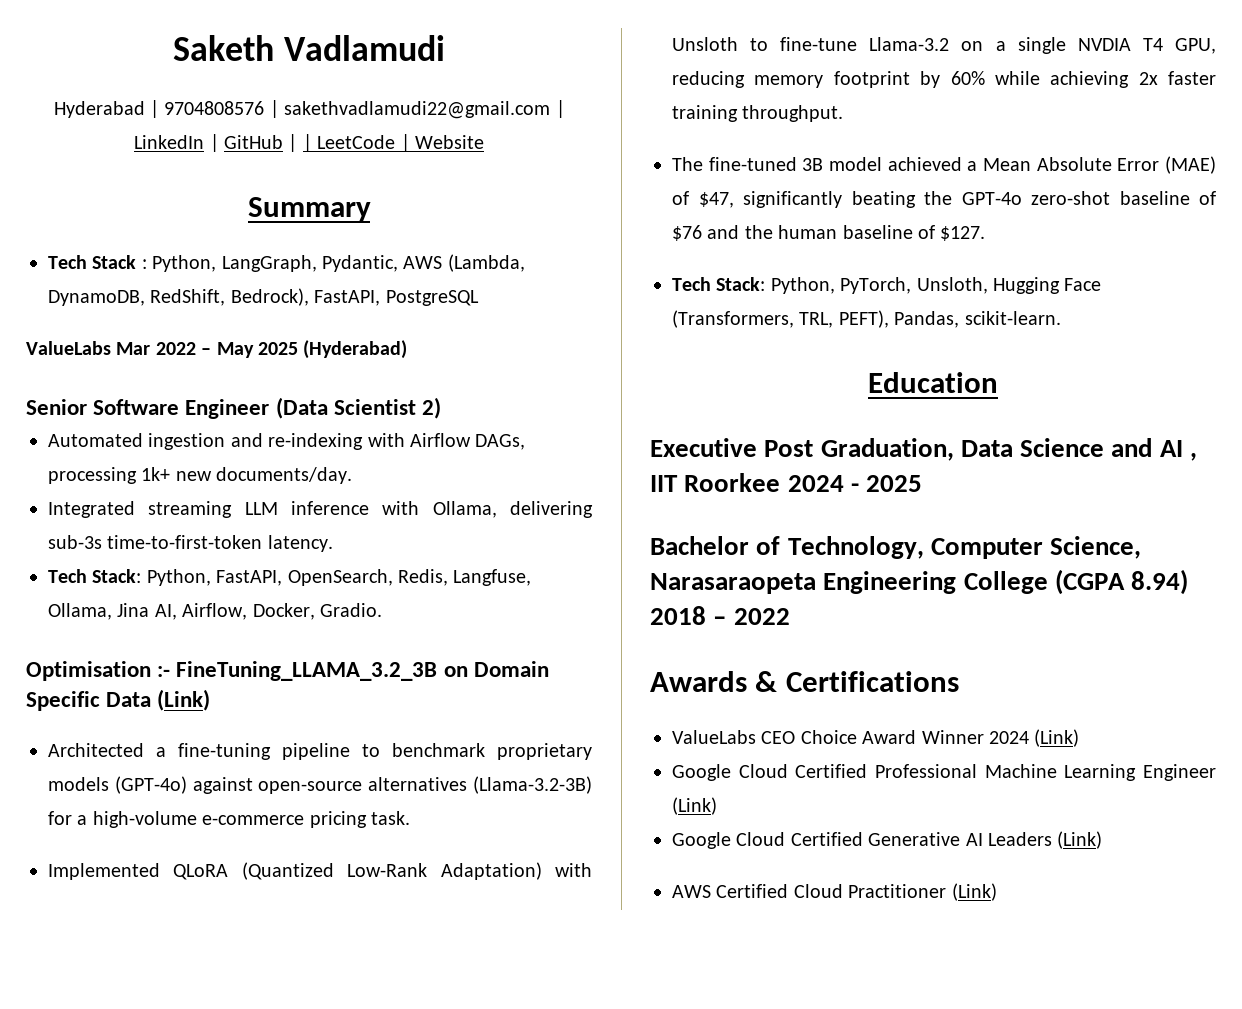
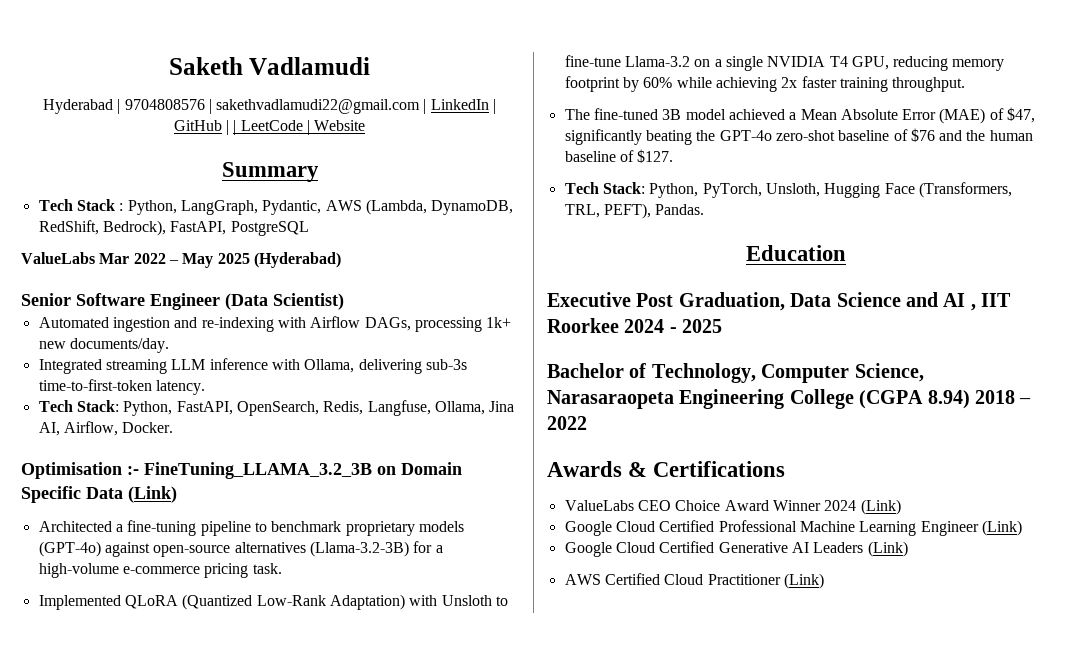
- Senior Software Engineer (Data Scientist 2)
+ Senior Software Engineer (Data Scientist)
- Tech Stack: Python, FastAPI, OpenSearch, Redis, Langfuse, Ollama, Jina AI, Airflow, Docker, Gradio.
+ Tech Stack: Python, FastAPI, OpenSearch, Redis, Langfuse, Ollama, Jina AI, Airflow, Docker.
- Implemented QLoRA (Quantized Low-Rank Adaptation) with Unsloth to fine-tune Llama-3.2 on a single NVDIA T4 GPU, reducing memory footprint by 60% while achieving 2x faster training throughput.
+ Implemented QLoRA (Quantized Low-Rank Adaptation) with Unsloth to fine-tune Llama-3.2 on a single NVIDIA T4 GPU, reducing memory footprint by 60% while achieving 2x faster training throughput.
- Tech Stack: Python, PyTorch, Unsloth, Hugging Face (Transformers, TRL, PEFT), Pandas, scikit-learn.
+ Tech Stack: Python, PyTorch, Unsloth, Hugging Face (Transformers, TRL, PEFT), Pandas.

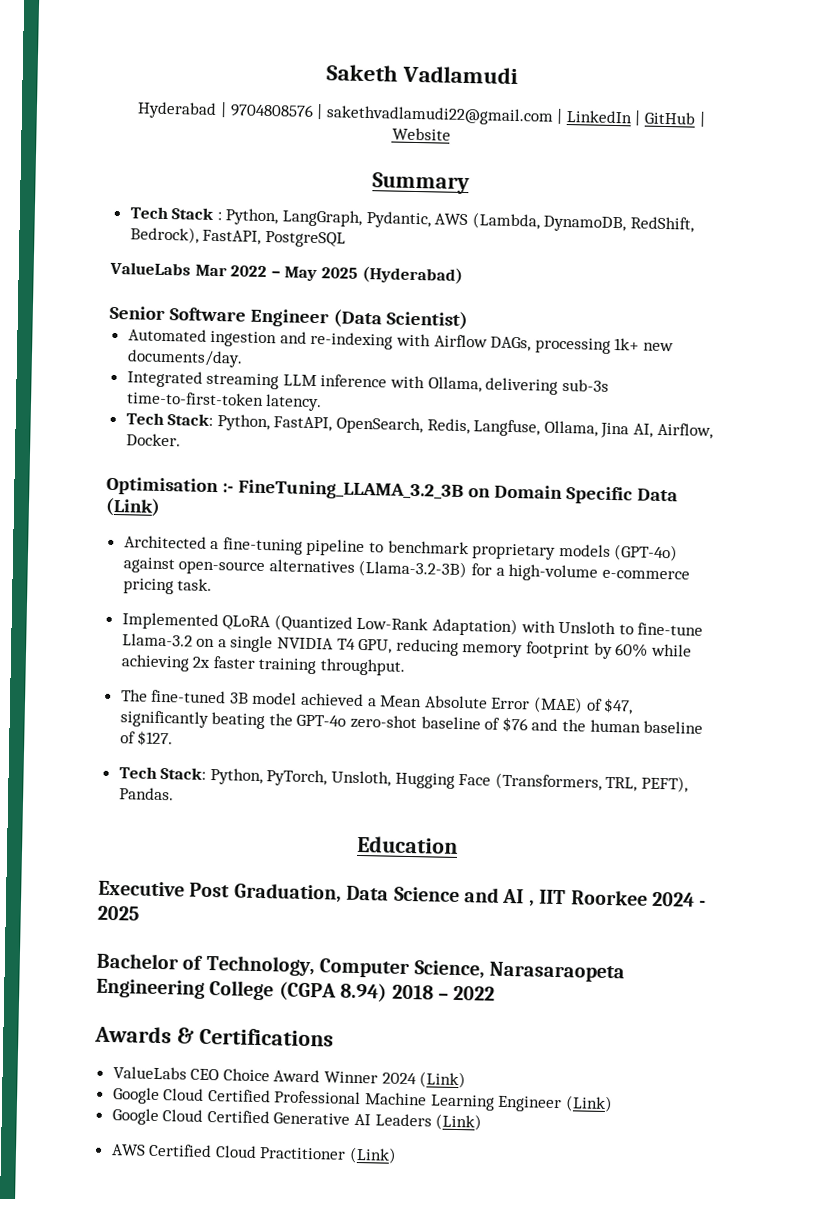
- Hyderabad | 9704808576 | sakethvadlamudi22@gmail.com | LinkedIn | GitHub | | LeetCode | Website
+ Hyderabad | 9704808576 | sakethvadlamudi22@gmail.com | LinkedIn | GitHub | Website

